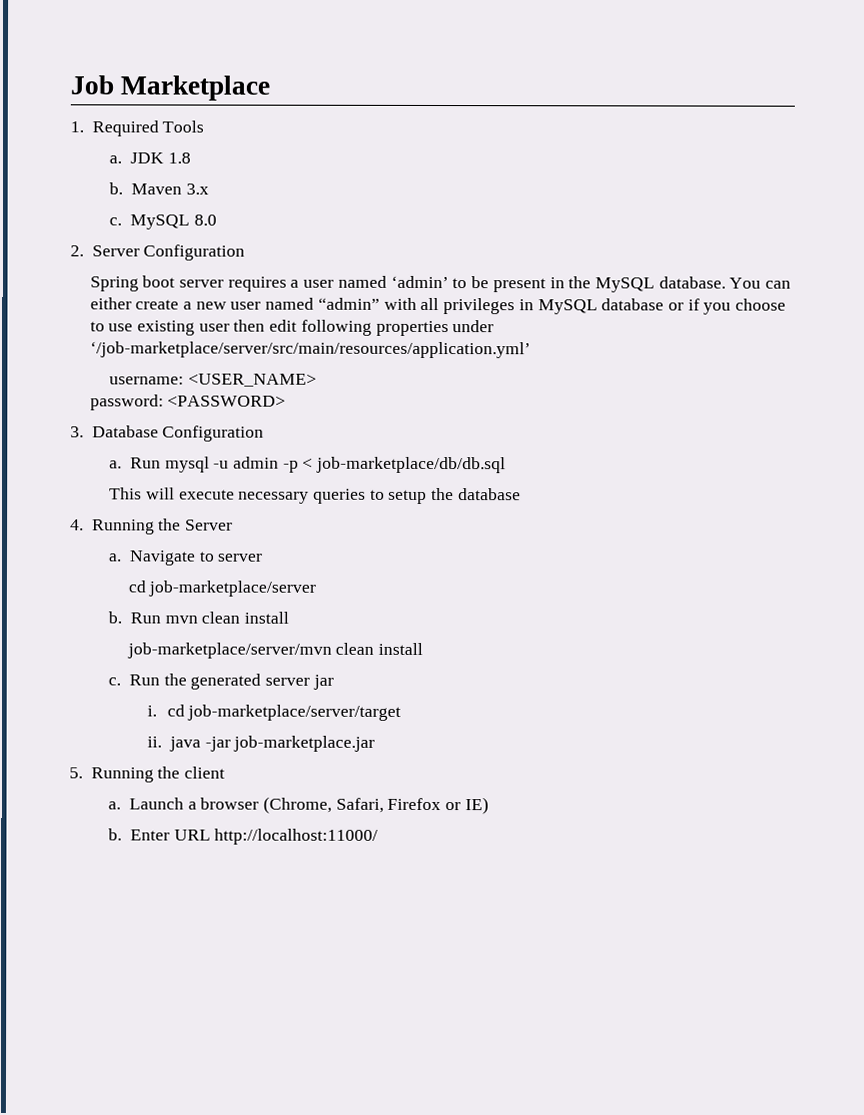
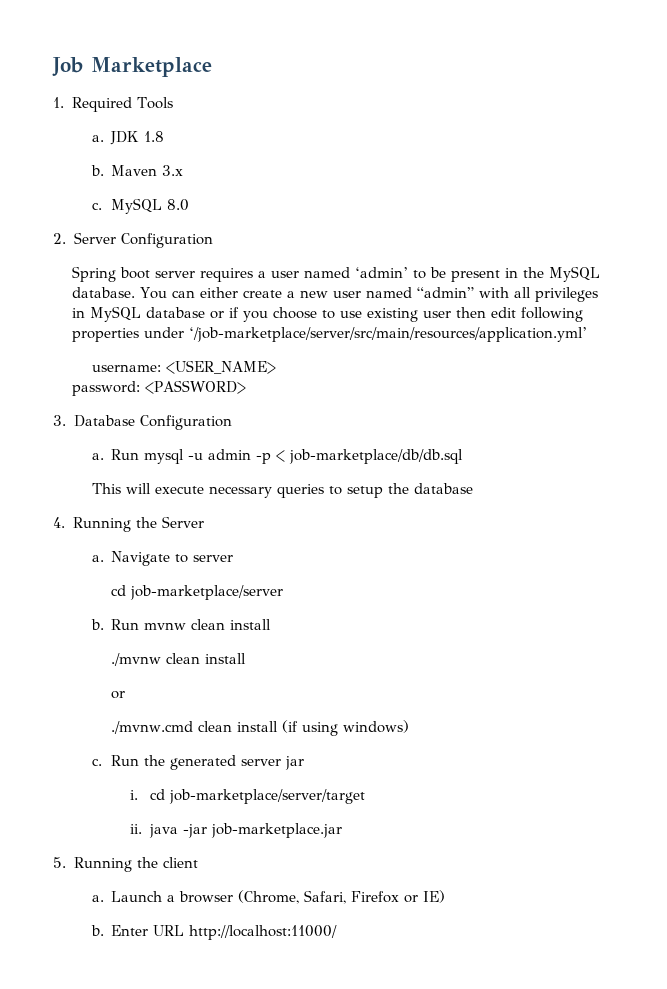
- Run mvn clean install
- job-marketplace/server/mvn clean install
+ Run mvnw clean install
+ ./mvnw clean install
+ or
+ ./mvnw.cmd clean install (if using windows)

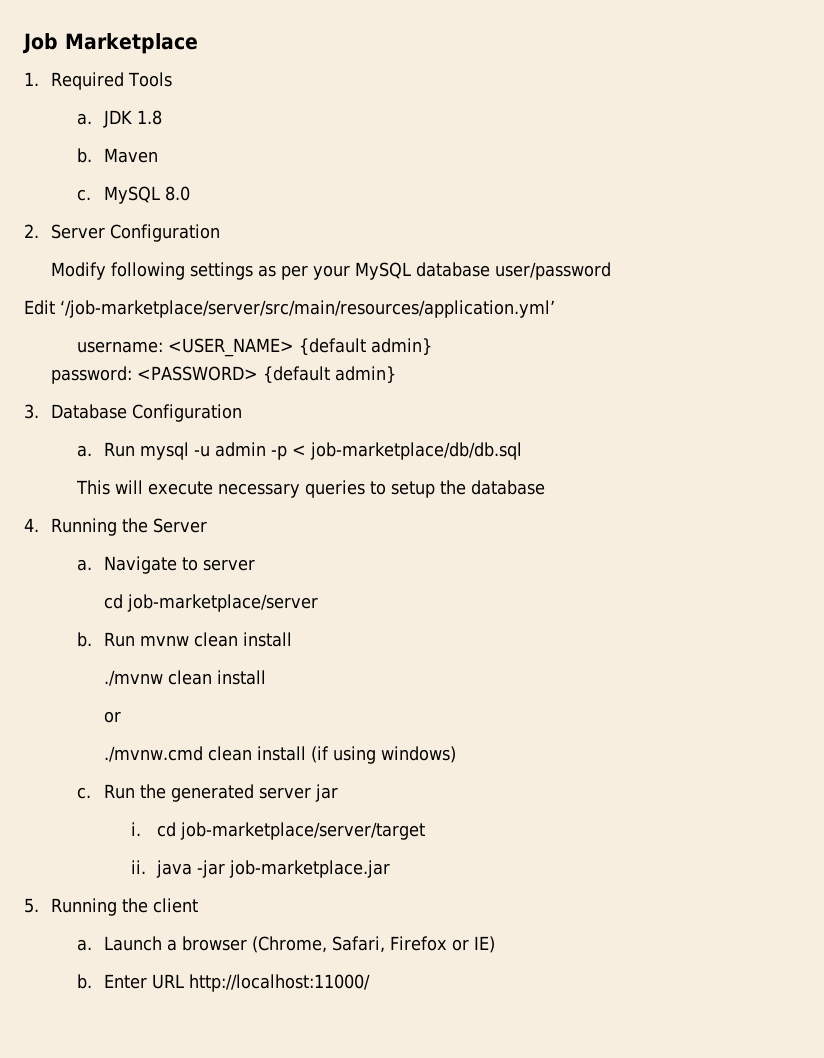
- Maven 3.x
+ Maven
- Spring boot server requires a user named ‘admin’ to be present in the MySQL database. You can either create a new user named “admin” with all privileges in MySQL database or if you choose to use existing user then edit following properties under ‘/job-marketplace/server/src/main/resources/application.yml’
+ Modify following settings as per your MySQL database user/password
+ Edit ‘/job-marketplace/server/src/main/resources/application.yml’
- username: <USER_NAME>
+ username: <USER_NAME> {default admin}
- password: <PASSWORD>
+ password: <PASSWORD> {default admin}

